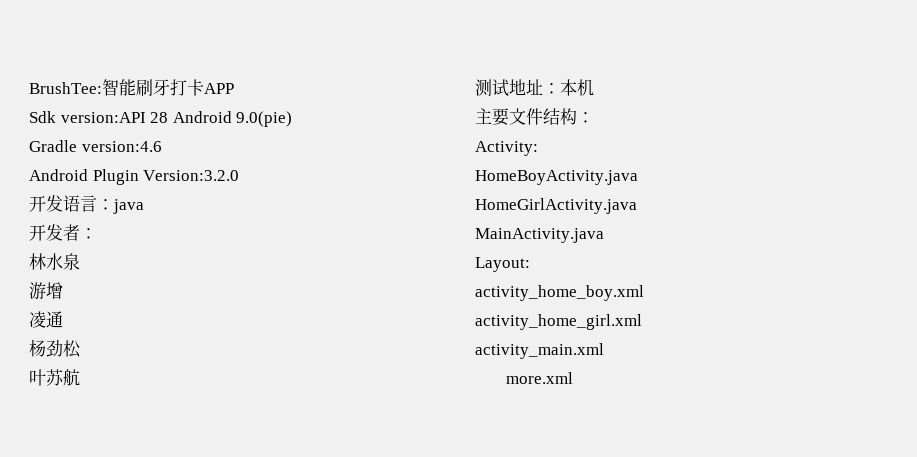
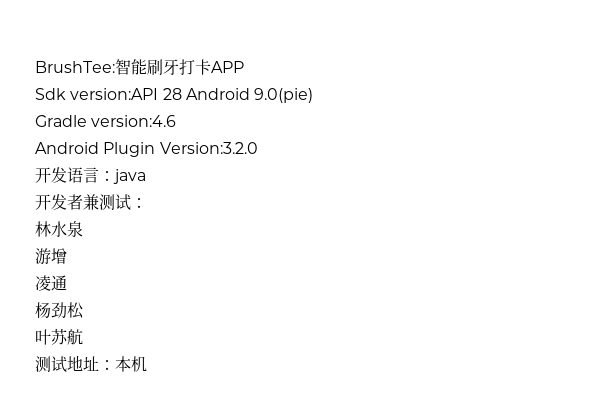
- 开发者：
+ 开发者兼测试：
- 主要文件结构：
- Activity:
- HomeBoyActivity.java
- HomeGirlActivity.java
- MainActivity.java
- Layout:
- activity_home_boy.xml
- activity_home_girl.xml
- activity_main.xml
- more.xml

